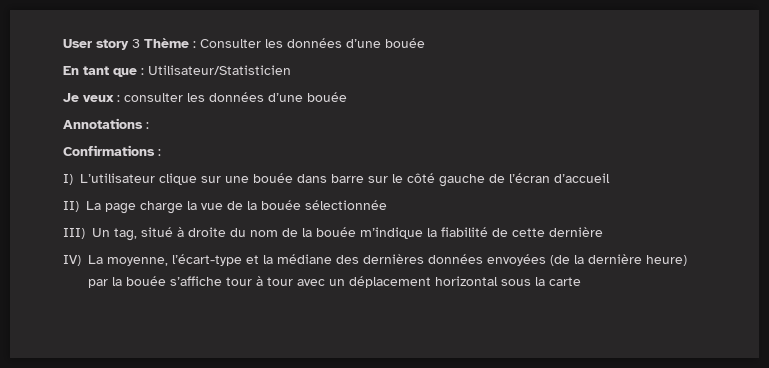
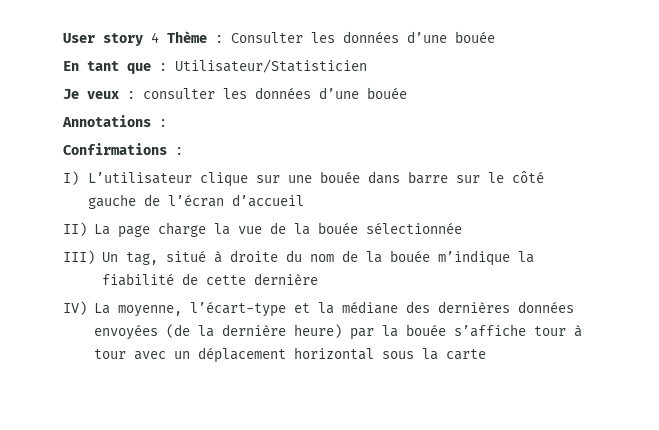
- User story 3 Thème : Consulter les données d’une bouée
+ User story 4 Thème : Consulter les données d’une bouée

